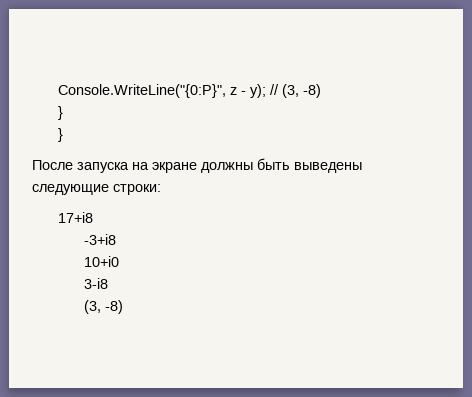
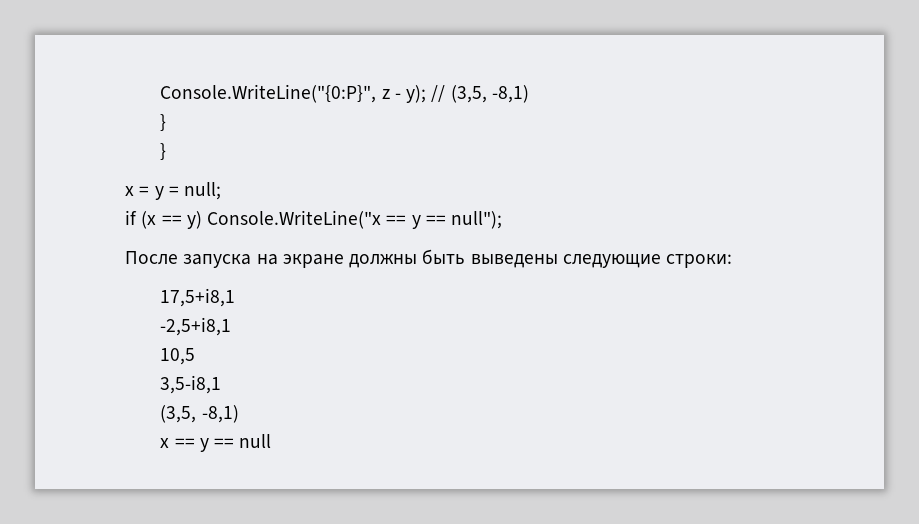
- Console.WriteLine("{0:P}", z - y); // (3, -8)
+ Console.WriteLine("{0:P}", z - y); // (3,5, -8,1)
+ x = y = null;
+ if (x == y) Console.WriteLine("x == y == null");
- 17+i8
- -3+i8
- 10+i0
- 3-i8
- (3, -8)
+ 17,5+i8,1
+ -2,5+i8,1
+ 10,5
+ 3,5-i8,1
+ (3,5, -8,1)
+ x == y == null

